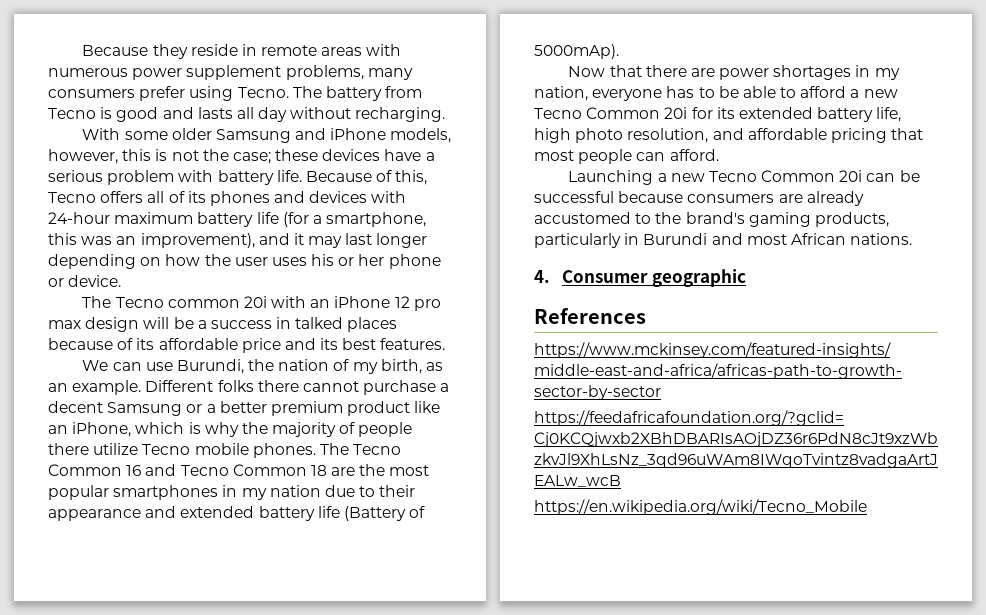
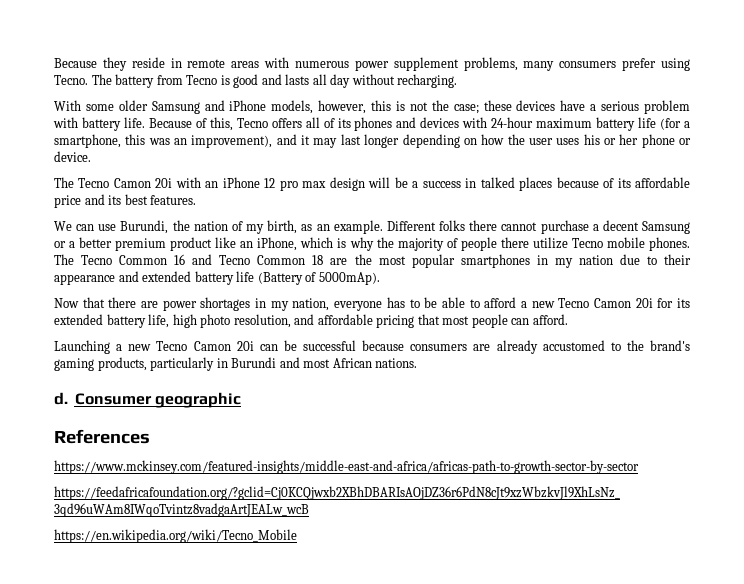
- The Tecno common 20i with an iPhone 12 pro max design will be a success in talked places because of its affordable price and its best features.
+ The Tecno Camon 20i with an iPhone 12 pro max design will be a success in talked places because of its affordable price and its best features.
- Now that there are power shortages in my nation, everyone has to be able to afford a new Tecno Common 20i for its extended battery life, high photo resolution, and affordable pricing that most people can afford.
+ Now that there are power shortages in my nation, everyone has to be able to afford a new Tecno Camon 20i for its extended battery life, high photo resolution, and affordable pricing that most people can afford.
- Launching a new Tecno Common 20i can be successful because consumers are already accustomed to the brand's gaming products, particularly in Burundi and most African nations.
+ Launching a new Tecno Camon 20i can be successful because consumers are already accustomed to the brand's gaming products, particularly in Burundi and most African nations.
- 4. Consumer geographic
+ d. Consumer geographic

